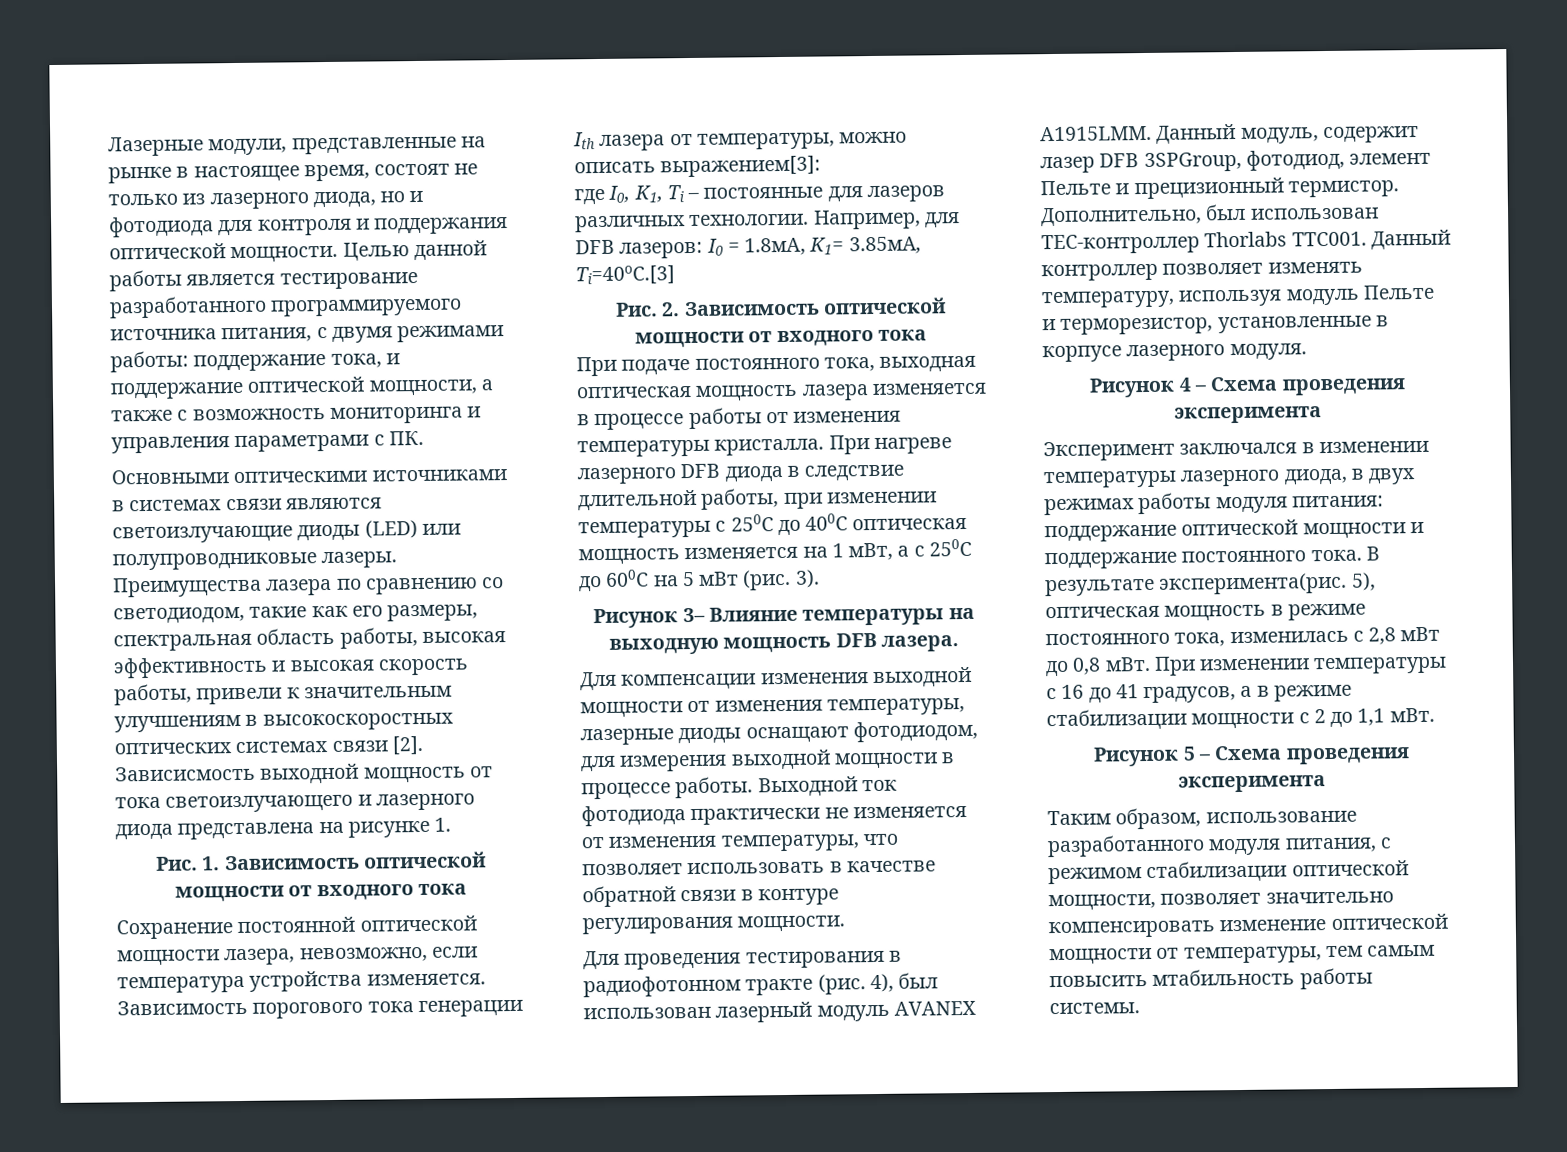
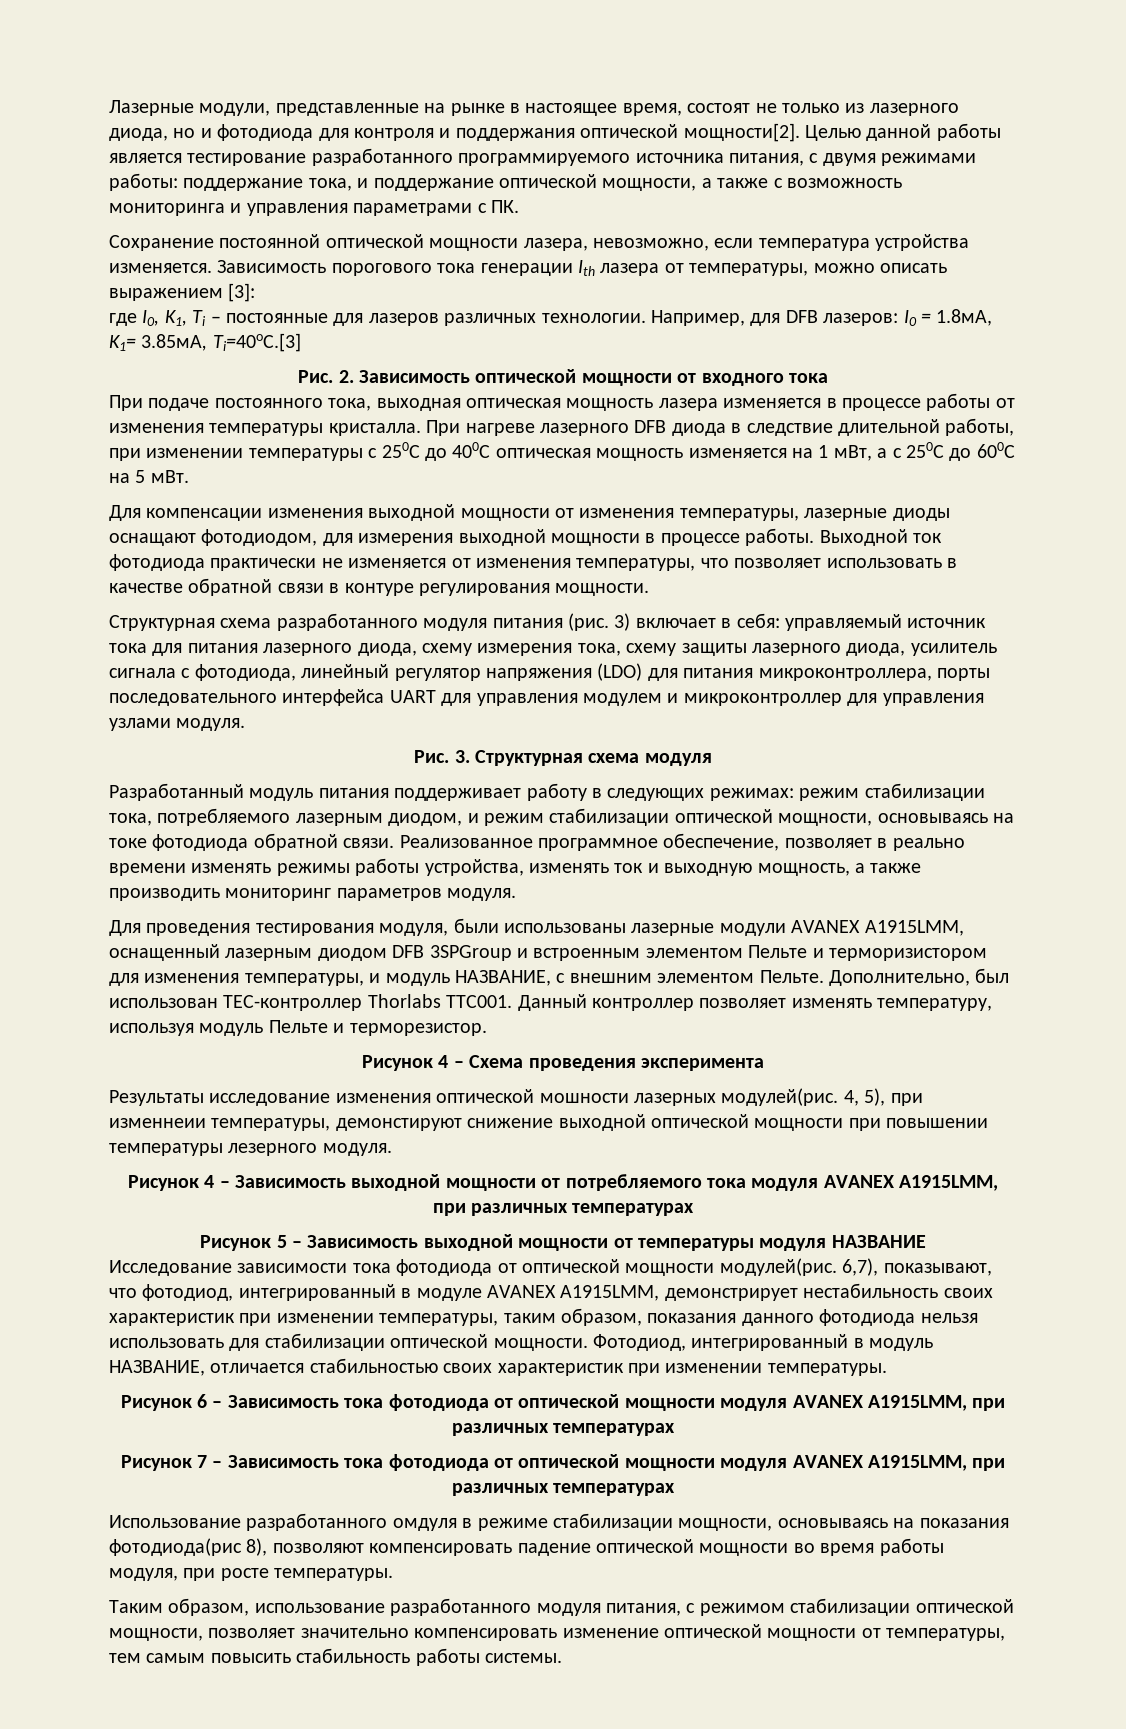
- Лазерные модули, представленные на рынке в настоящее время, состоят не только из лазерного диода, но и фотодиода для контроля и поддержания оптической мощности.
+ Лазерные модули, представленные на рынке в настоящее время, состоят не только из лазерного диода, но и фотодиода для контроля и поддержания оптической мощности[2].
- Основными оптическими источниками в системах связи являются светоизлучающие диоды (LED) или полупроводниковые лазеры. Преимущества лазера по сравнению со светодиодом, такие как его размеры, спектральная область работы, высокая эффективность и высокая скорость работы, привели к значительным улучшениям в высокоскоростных оптических системах связи [2]. Зависисмость выходной мощность от тока светоизлучающего и лазерного диода представлена на рисунке 1.
- Рис. 1. Зависимость оптической мощности от входного тока
- Зависимость порогового тока генерации Ith лазера от температуры, можно описать выражением[3]:
+ Зависимость порогового тока генерации Ith лазера от температуры, можно описать выражением [3]:
- При нагреве лазерного DFB диода в следствие длительной работы, при изменении температуры с 250С до 400С оптическая мощность изменяется на 1 мВт, а с 250С до 600С на 5 мВт (рис. 3).
- Рисунок 3– Влияние температуры на выходную мощность DFB лазера.
+ При нагреве лазерного DFB диода в следствие длительной работы, при изменении температуры с 250С до 400С оптическая мощность изменяется на 1 мВт, а с 250С до 600С на 5 мВт.
- Для проведения тестирования в радиофотонном тракте (рис. 4), был использован лазерный модуль AVANEX A1915LMM. Данный модуль, содержит лазер DFB 3SPGroup, фотодиод, элемент Пельте и прецизионный термистор.
+ Структурная схема разработанного модуля питания (рис. 3) включает в себя: управляемый источник тока для питания лазерного диода, схему измерения тока, схему защиты лазерного диода, усилитель сигнала с фотодиода, линейный регулятор напряжения (LDO) для питания микроконтроллера, порты последовательного интерфейса UART для управления модулем и микроконтроллер для управления узлами модуля.
+ Рис. 3. Структурная схема модуля
+ Разработанный модуль питания поддерживает работу в следующих режимах: режим стабилизации тока, потребляемого лазерным диодом, и режим стабилизации оптической мощности, основываясь на токе фотодиода обратной связи. Реализованное программное обеспечение, позволяет в реально времени изменять режимы работы устройства, изменять ток и выходную мощность, а также производить мониторинг параметров модуля.
+ Для проведения тестирования модуля, были использованы лазерные модули AVANEX A1915LMM, оснащенный лазерным диодом DFB 3SPGroup и встроенным элементом Пельте и терморизистором для изменения температуры, и модуль НАЗВАНИЕ, с внешним элементом Пельте.
- Данный контроллер позволяет изменять температуру, используя модуль Пельте и терморезистор, установленные в корпусе лазерного модуля.
+ Данный контроллер позволяет изменять температуру, используя модуль Пельте и терморезистор.
- Эксперимент заключался в изменении температуры лазерного диода, в двух режимах работы модуля питания: поддержание оптической мощности и поддержание постоянного тока. В результате эксперимента(рис. 5), оптическая мощность в режиме постоянного тока, изменилась с 2,8 мВт до 0,8 мВт. При изменении температуры с 16 до 41 градусов, а в режиме стабилизации мощности с 2 до 1,1 мВт.
- Рисунок 5 – Схема проведения эксперимента
+ Результаты исследование изменения оптической мошности лазерных модулей(рис. 4, 5), при изменнеии температуры, демонстируют снижение выходной оптической мощности при повышении температуры лезерного модуля.
+ Рисунок 4 – Зависимость выходной мощности от потребляемого тока модуля AVANEX A1915LMM, при различных температурах
+ Рисунок 5 – Зависимость выходной мощности от температуры модуля НАЗВАНИЕ
+ Исследование зависимости тока фотодиода от оптической мощности модулей(рис. 6,7), показывают, что фотодиод, интегрированный в модуле AVANEX A1915LMM, демонстрирует нестабильность своих характеристик при изменении температуры, таким образом, показания данного фотодиода нельзя использовать для стабилизации оптической мощности. Фотодиод, интегрированный в модуль НАЗВАНИЕ, отличается стабильностью своих характеристик при изменении температуры.
+ Рисунок 6 – Зависимость тока фотодиода от оптической мощности модуля AVANEX A1915LMM, при различных температурах
+ Рисунок 7 – Зависимость тока фотодиода от оптической мощности модуля AVANEX A1915LMM, при различных температурах
+ Использование разработанного омдуля в режиме стабилизации мощности, основываясь на показания фотодиода(рис 8), позволяют компенсировать падение оптической мощности во время работы модуля, при росте температуры.
- Таким образом, использование разработанного модуля питания, с режимом стабилизации оптической мощности, позволяет значительно компенсировать изменение оптической мощности от температуры, тем самым повысить мтабильность работы системы.
+ Таким образом, использование разработанного модуля питания, с режимом стабилизации оптической мощности, позволяет значительно компенсировать изменение оптической мощности от температуры, тем самым повысить стабильность работы системы.

